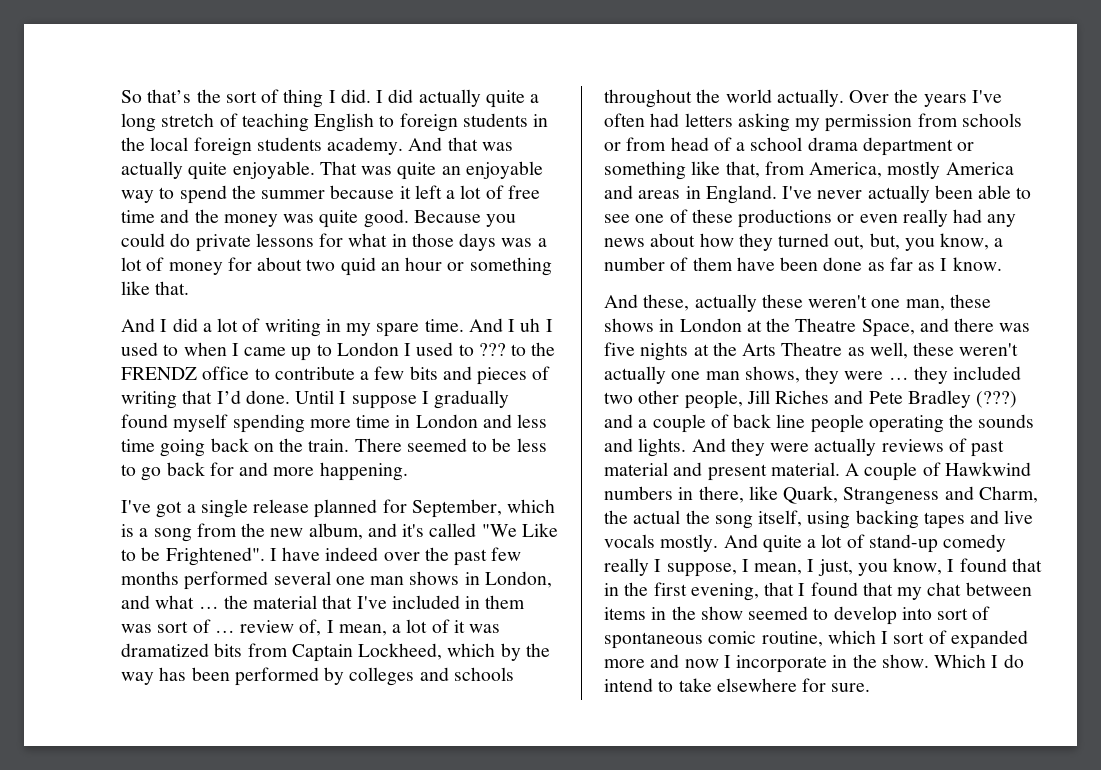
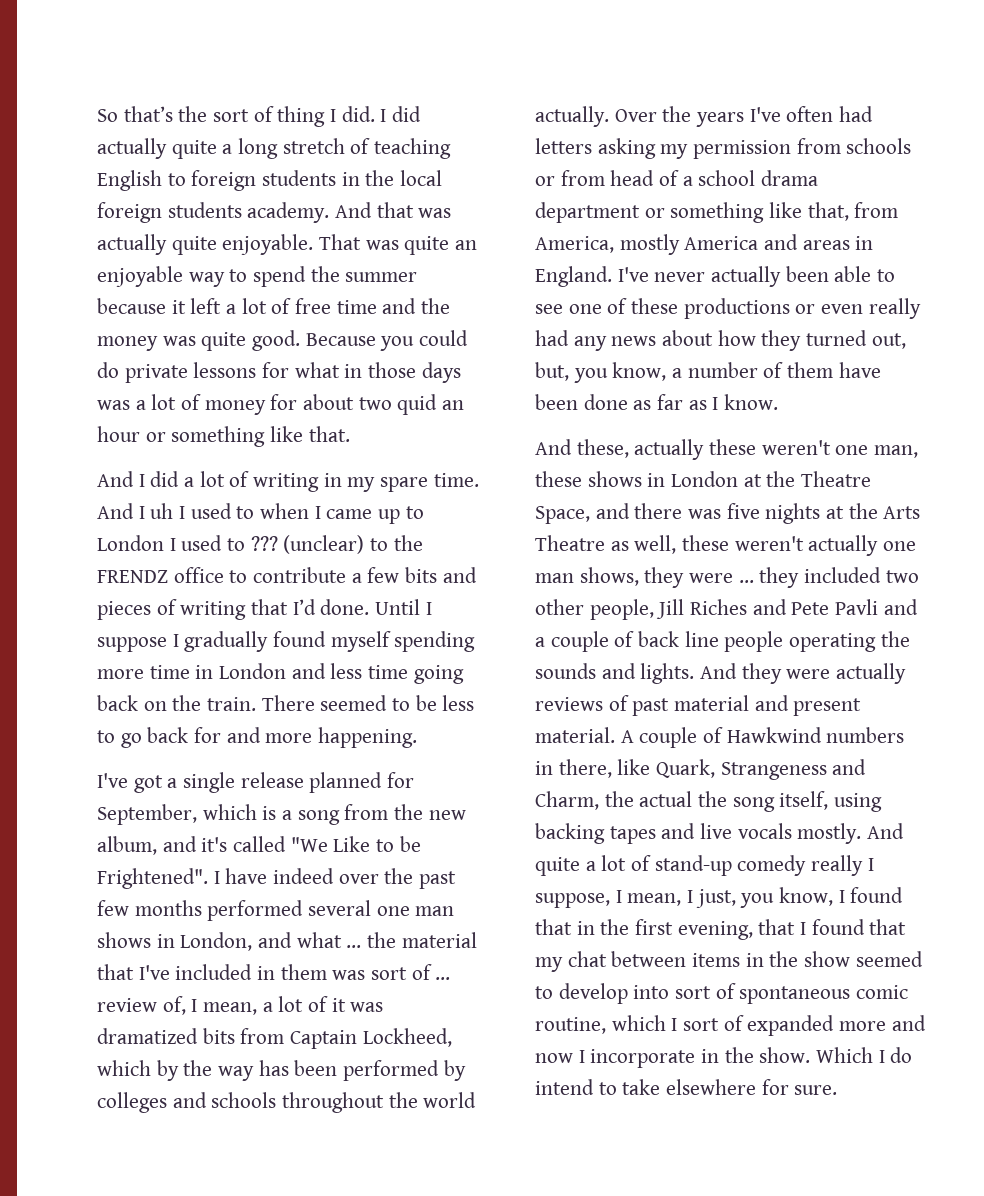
- And I uh I used to when I came up to London I used to ??? to the FRENDZ office to contribute a few bits and pieces of writing that I’d done.
+ And I uh I used to when I came up to London I used to ??? (unclear) to the FRENDZ office to contribute a few bits and pieces of writing that I’d done.
- And these, actually these weren't one man, these shows in London at the Theatre Space, and there was five nights at the Arts Theatre as well, these weren't actually one man shows, they were … they included two other people, Jill Riches and Pete Bradley (???) and a couple of back line people operating the sounds and lights.
+ And these, actually these weren't one man, these shows in London at the Theatre Space, and there was five nights at the Arts Theatre as well, these weren't actually one man shows, they were … they included two other people, Jill Riches and Pete Pavli and a couple of back line people operating the sounds and lights.

